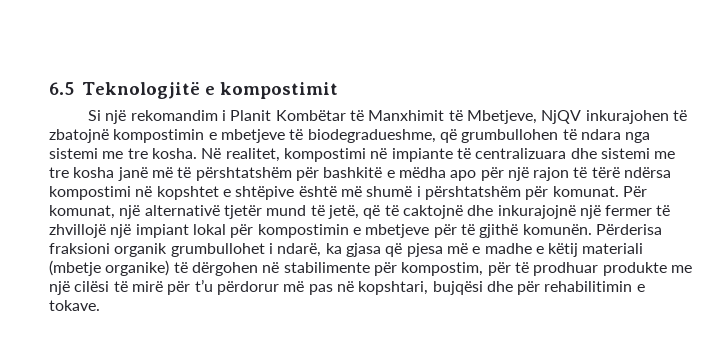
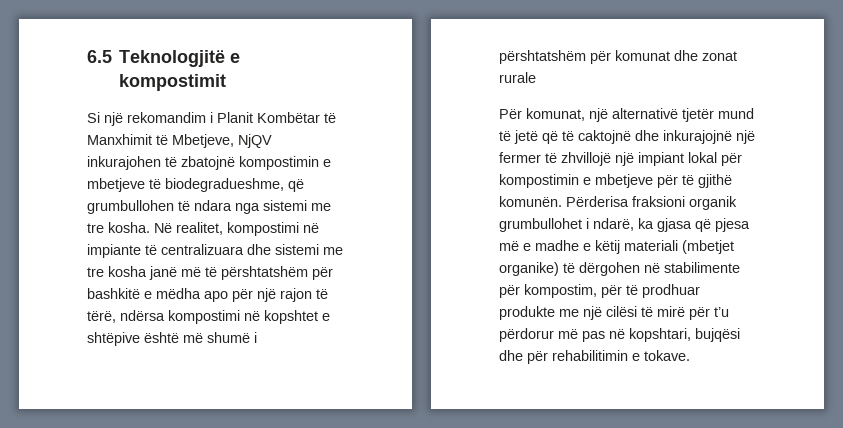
- Në realitet, kompostimi në impiante të centralizuara dhe sistemi me tre kosha janë më të përshtatshëm për bashkitë e mëdha apo për një rajon të tërë ndërsa kompostimi në kopshtet e shtëpive është më shumë i përshtatshëm për komunat. Për komunat, një alternativë tjetër mund të jetë, që të caktojnë dhe inkurajojnë një fermer të zhvillojë një impiant lokal për kompostimin e mbetjeve për të gjithë komunën.
+ Në realitet, kompostimi në impiante të centralizuara dhe sistemi me tre kosha janë më të përshtatshëm për bashkitë e mëdha apo për një rajon të tërë, ndërsa kompostimi në kopshtet e shtëpive është më shumë i përshtatshëm për komunat dhe zonat rurale
+ Për komunat, një alternativë tjetër mund të jetë që të caktojnë dhe inkurajojnë një fermer të zhvillojë një impiant lokal për kompostimin e mbetjeve për të gjithë komunën.
- Përderisa fraksioni organik grumbullohet i ndarë, ka gjasa që pjesa më e madhe e këtij materiali (mbetje organike) të dërgohen në stabilimente për kompostim, për të prodhuar produkte me një cilësi të mirë për t’u përdorur më pas në kopshtari, bujqësi dhe për rehabilitimin e tokave.
+ Përderisa fraksioni organik grumbullohet i ndarë, ka gjasa që pjesa më e madhe e këtij materiali (mbetjet organike) të dërgohen në stabilimente për kompostim, për të prodhuar produkte me një cilësi të mirë për t’u përdorur më pas në kopshtari, bujqësi dhe për rehabilitimin e tokave.

